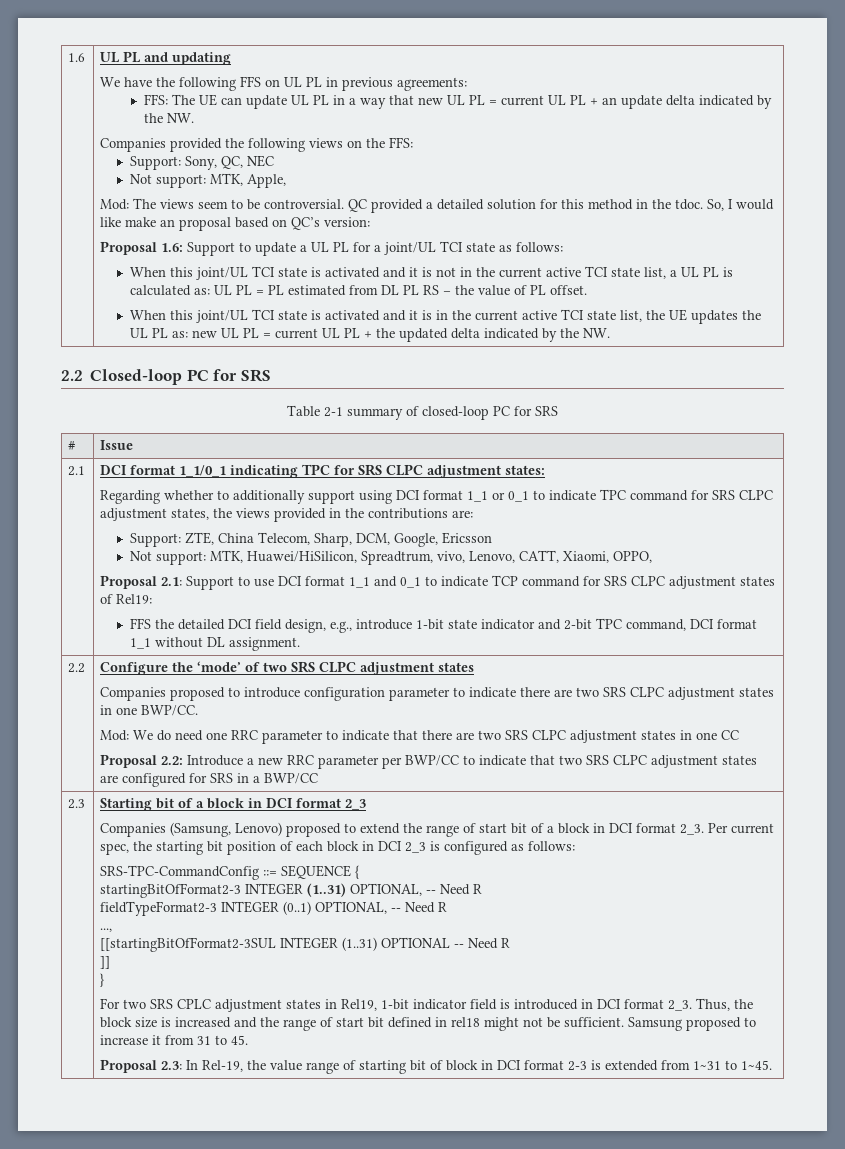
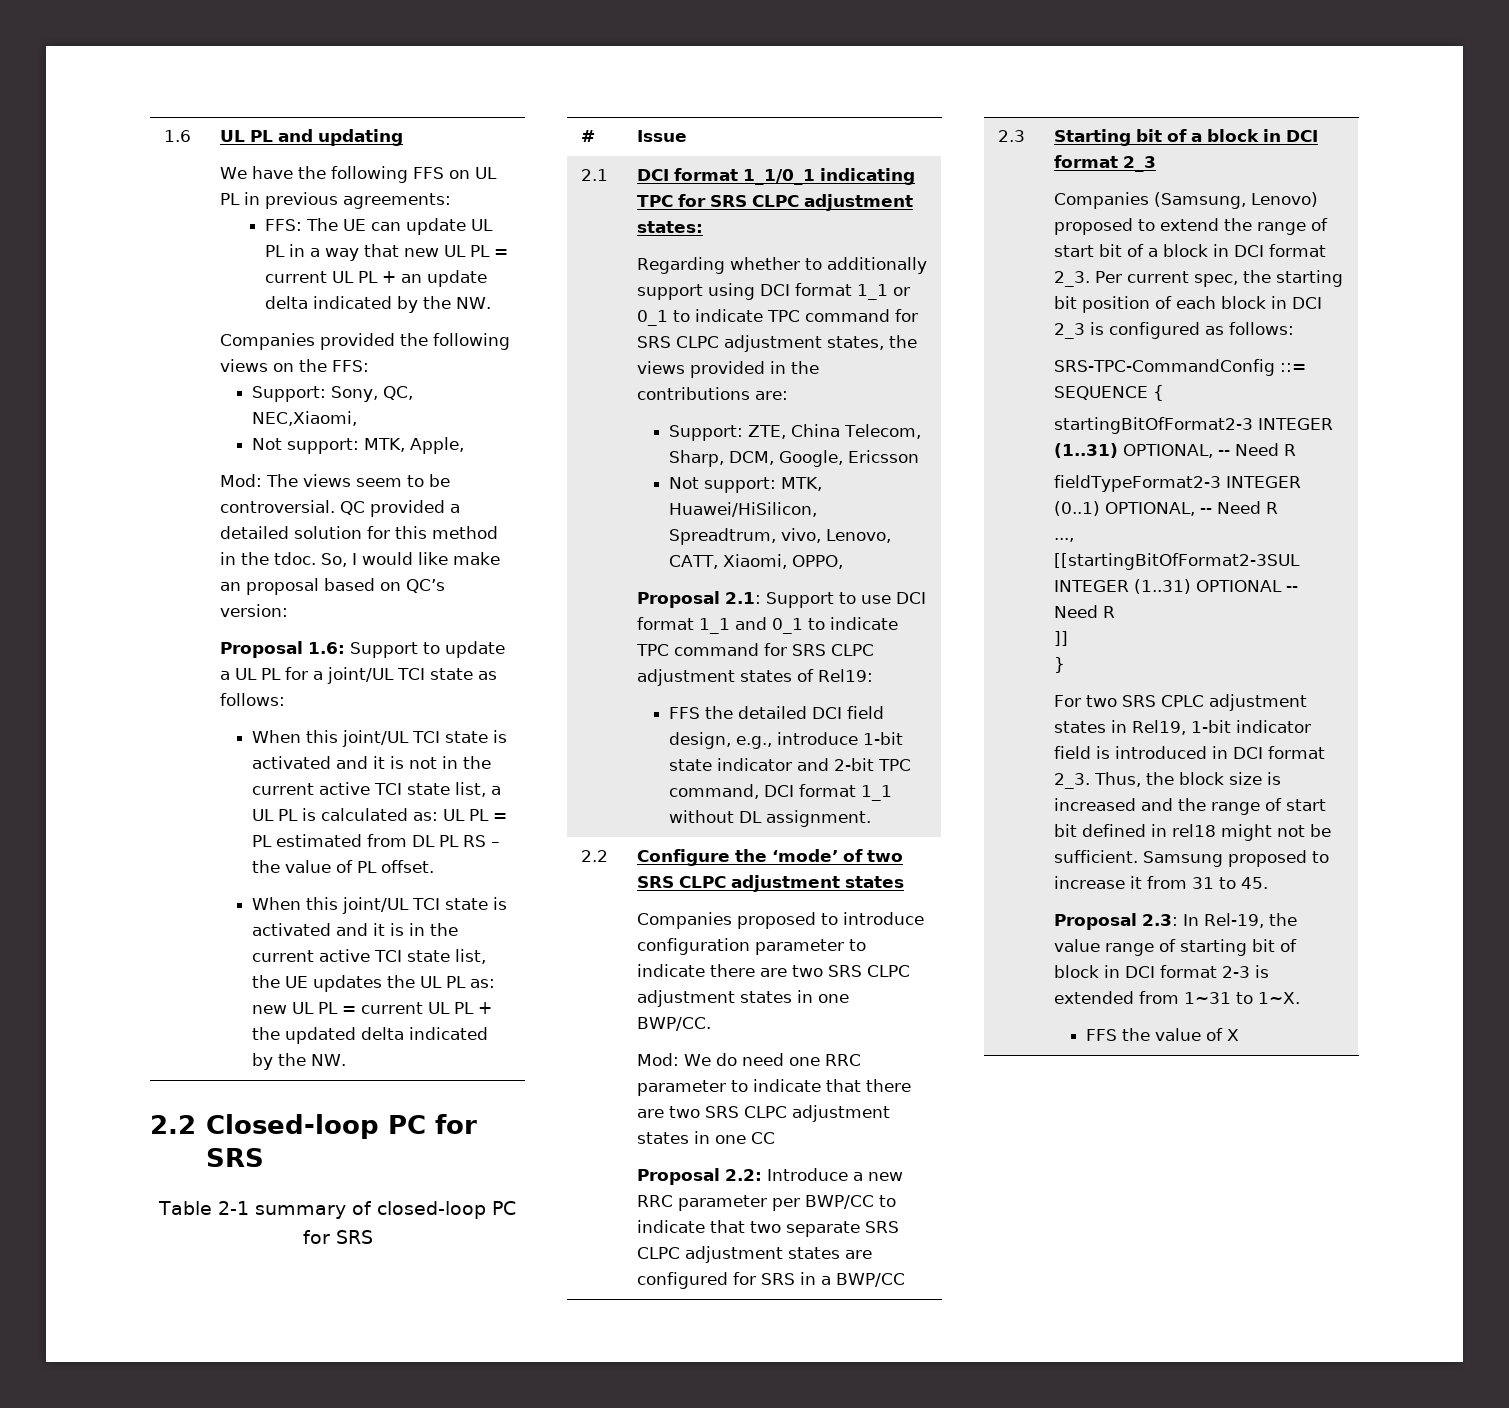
- Support: Sony, QC, NEC
+ Support: Sony, QC, NEC,Xiaomi,
- Proposal 2.1: Support to use DCI format 1_1 and 0_1 to indicate TCP command for SRS CLPC adjustment states of Rel19:
+ Proposal 2.1: Support to use DCI format 1_1 and 0_1 to indicate TPC command for SRS CLPC adjustment states of Rel19:
- Proposal 2.2: Introduce a new RRC parameter per BWP/CC to indicate that two SRS CLPC adjustment states are configured for SRS in a BWP/CC
+ Proposal 2.2: Introduce a new RRC parameter per BWP/CC to indicate that two separate SRS CLPC adjustment states are configured for SRS in a BWP/CC
- Proposal 2.3: In Rel-19, the value range of starting bit of block in DCI format 2-3 is extended from 1~31 to 1~45.
+ Proposal 2.3: In Rel-19, the value range of starting bit of block in DCI format 2-3 is extended from 1~31 to 1~X.
+ FFS the value of X

